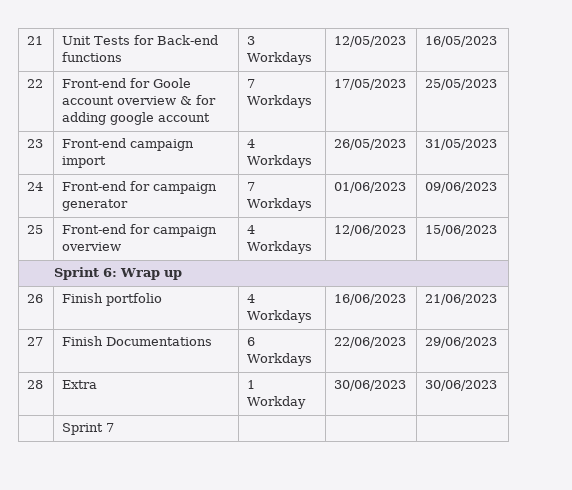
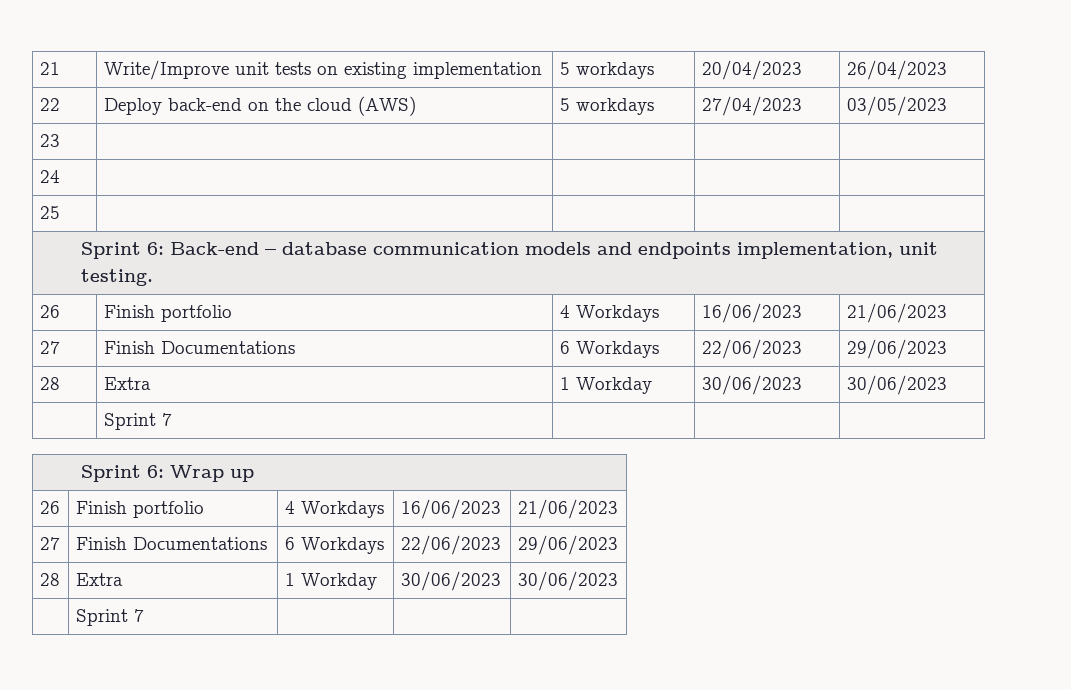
- 21 | Unit Tests for Back-end functions | 3 Workdays | 12/05/2023 | 16/05/2023
- 22 | Front-end for Goole account overview & for adding google account | 7 Workdays | 17/05/2023 | 25/05/2023
- 23 | Front-end campaign import | 4 Workdays | 26/05/2023 | 31/05/2023
- 24 | Front-end for campaign generator | 7 Workdays | 01/06/2023 | 09/06/2023
- 25 | Front-end for campaign overview | 4 Workdays | 12/06/2023 | 15/06/2023
+ 21 | Write/Improve unit tests on existing implementation | 5 workdays | 20/04/2023 | 26/04/2023
+ 22 | Deploy back-end on the cloud (AWS) | 5 workdays | 27/04/2023 | 03/05/2023
+ 23 | | | |
+ 24 | | | |
+ 25 | | | |
+ Sprint 6: Back-end – database communication models and endpoints implementation, unit testing.
+ 26 | Finish portfolio | 4 Workdays | 16/06/2023 | 21/06/2023
+ 27 | Finish Documentations | 6 Workdays | 22/06/2023 | 29/06/2023
+ 28 | Extra | 1 Workday | 30/06/2023 | 30/06/2023
+ | Sprint 7 | | |

